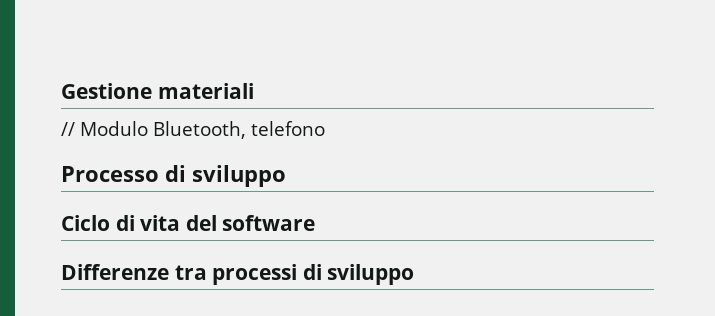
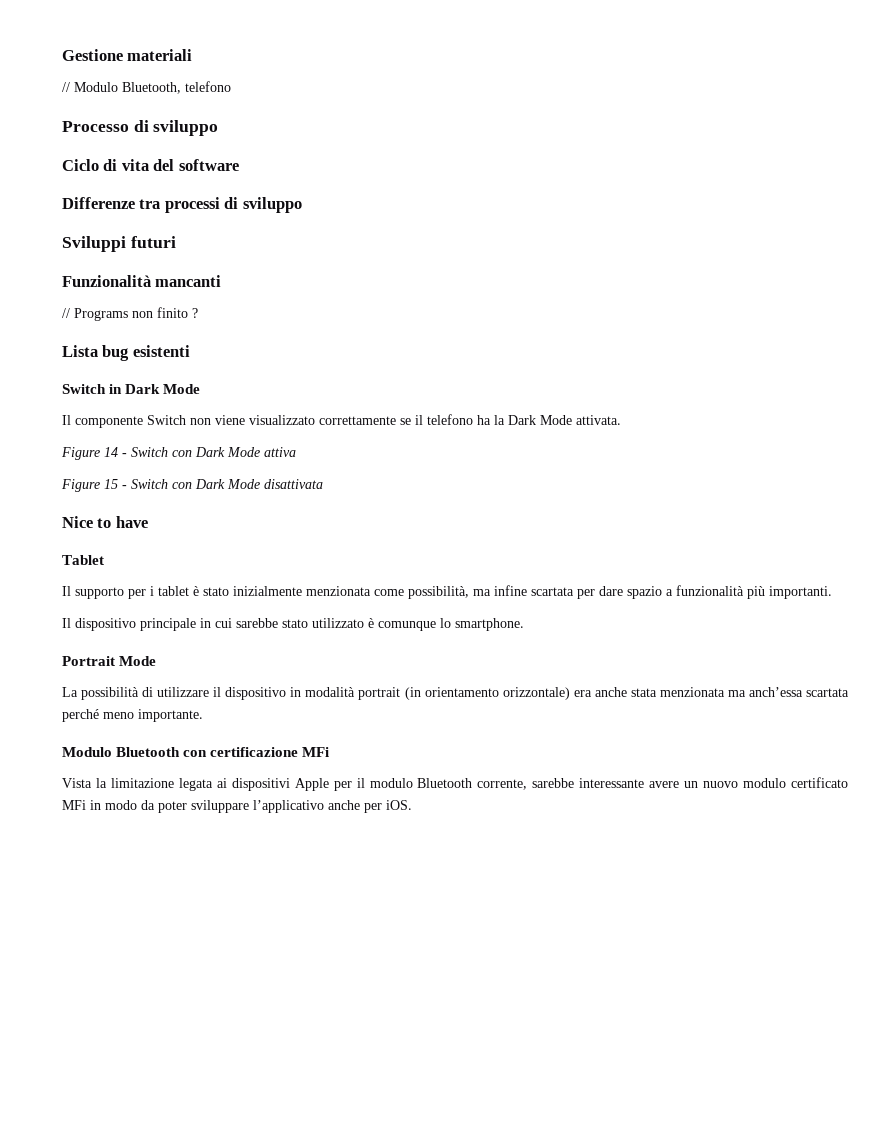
+ Sviluppi futuri
+ Funzionalità mancanti
+ // Programs non finito ?
+ Lista bug esistenti
+ Switch in Dark Mode
+ Il componente Switch non viene visualizzato correttamente se il telefono ha la Dark Mode attivata.
+ Figure 14 - Switch con Dark Mode attiva
+ Figure 15 - Switch con Dark Mode disattivata
+ Nice to have
+ Tablet
+ Il supporto per i tablet è stato inizialmente menzionata come possibilità, ma infine scartata per dare spazio a funzionalità più importanti.
+ Il dispositivo principale in cui sarebbe stato utilizzato è comunque lo smartphone.
+ Portrait Mode
+ La possibilità di utilizzare il dispositivo in modalità portrait (in orientamento orizzontale) era anche stata menzionata ma anch’essa scartata perché meno importante.
+ Modulo Bluetooth con certificazione MFi
+ Vista la limitazione legata ai dispositivi Apple per il modulo Bluetooth corrente, sarebbe interessante avere un nuovo modulo certificato MFi in modo da poter sviluppare l’applicativo anche per iOS.

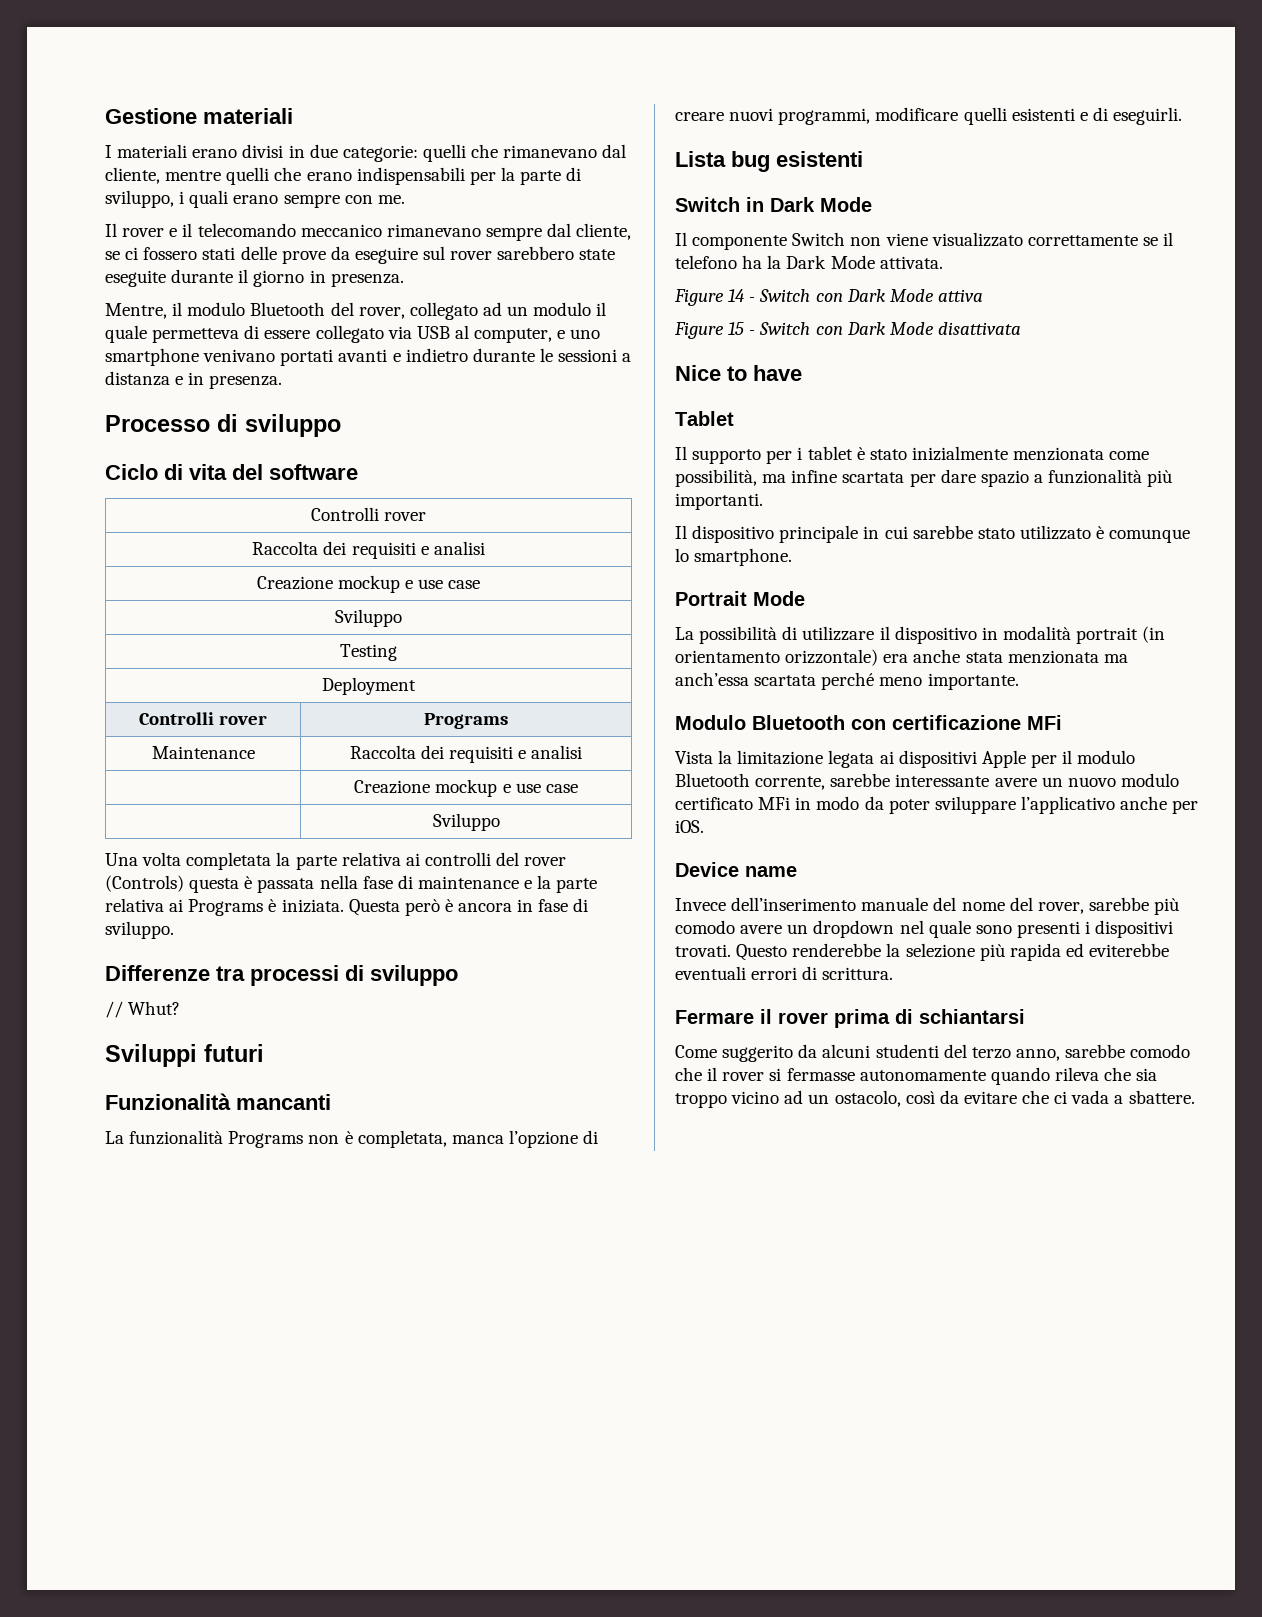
- // Modulo Bluetooth, telefono
+ I materiali erano divisi in due categorie: quelli che rimanevano dal cliente, mentre quelli che erano indispensabili per la parte di sviluppo, i quali erano sempre con me.
+ Il rover e il telecomando meccanico rimanevano sempre dal cliente, se ci fossero stati delle prove da eseguire sul rover sarebbero state eseguite durante il giorno in presenza.
+ Mentre, il modulo Bluetooth del rover, collegato ad un modulo il quale permetteva di essere collegato via USB al computer, e uno smartphone venivano portati avanti e indietro durante le sessioni a distanza e in presenza.
  Ciclo di vita del software
+ Controlli rover
+ Raccolta dei requisiti e analisi
+ Creazione mockup e use case
+ Sviluppo
+ Testing
+ Deployment
+ Controlli rover | Programs
+ Maintenance | Raccolta dei requisiti e analisi
+ | Creazione mockup e use case
+ | Sviluppo
+ Una volta completata la parte relativa ai controlli del rover (Controls) questa è passata nella fase di maintenance e la parte relativa ai Programs è iniziata. Questa però è ancora in fase di sviluppo.
+ // Whut?
- // Programs non finito ?
+ La funzionalità Programs non è completata, manca l’opzione di creare nuovi programmi, modificare quelli esistenti e di eseguirli.
+ Device name
+ Invece dell’inserimento manuale del nome del rover, sarebbe più comodo avere un dropdown nel quale sono presenti i dispositivi trovati. Questo renderebbe la selezione più rapida ed eviterebbe eventuali errori di scrittura.
+ Fermare il rover prima di schiantarsi
+ Come suggerito da alcuni studenti del terzo anno, sarebbe comodo che il rover si fermasse autonomamente quando rileva che sia troppo vicino ad un ostacolo, così da evitare che ci vada a sbattere.

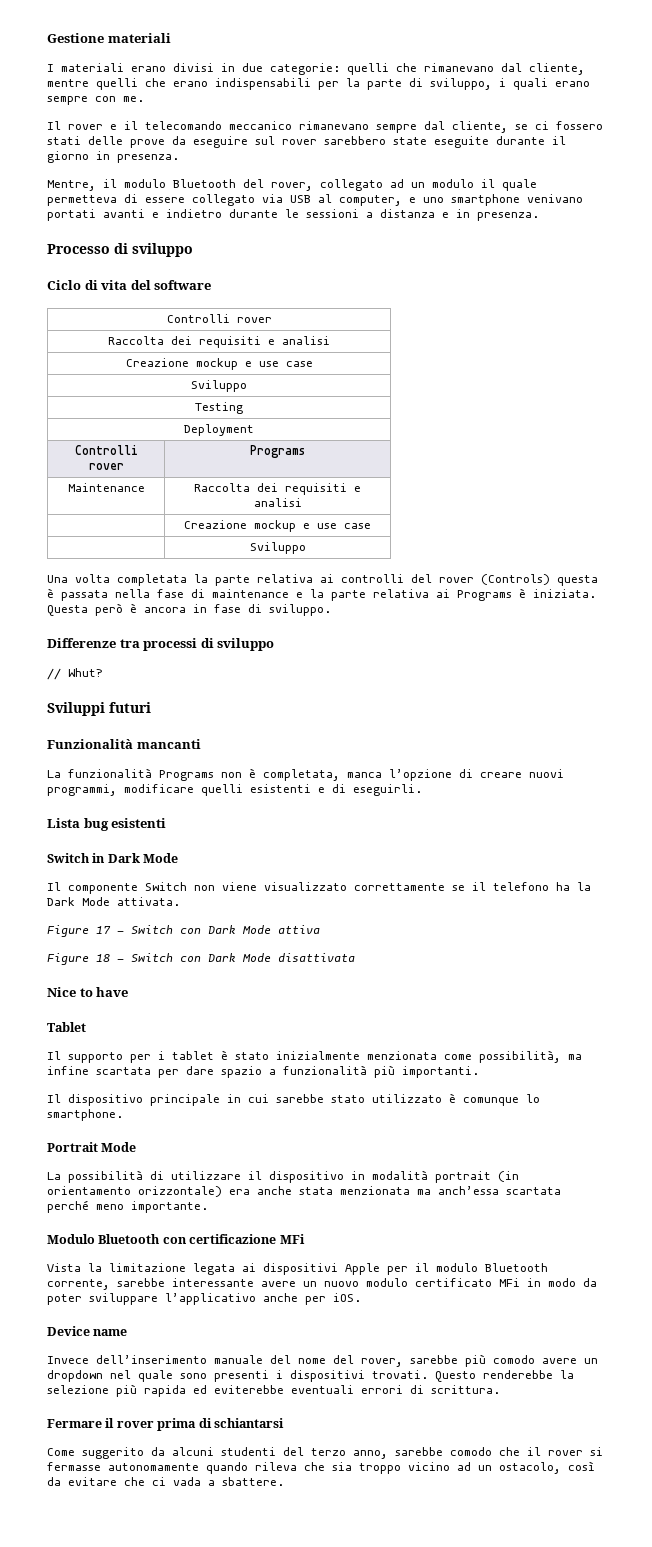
- Figure 14 - Switch con Dark Mode attiva
+ Figure 17 - Switch con Dark Mode attiva
- Figure 15 - Switch con Dark Mode disattivata
+ Figure 18 - Switch con Dark Mode disattivata

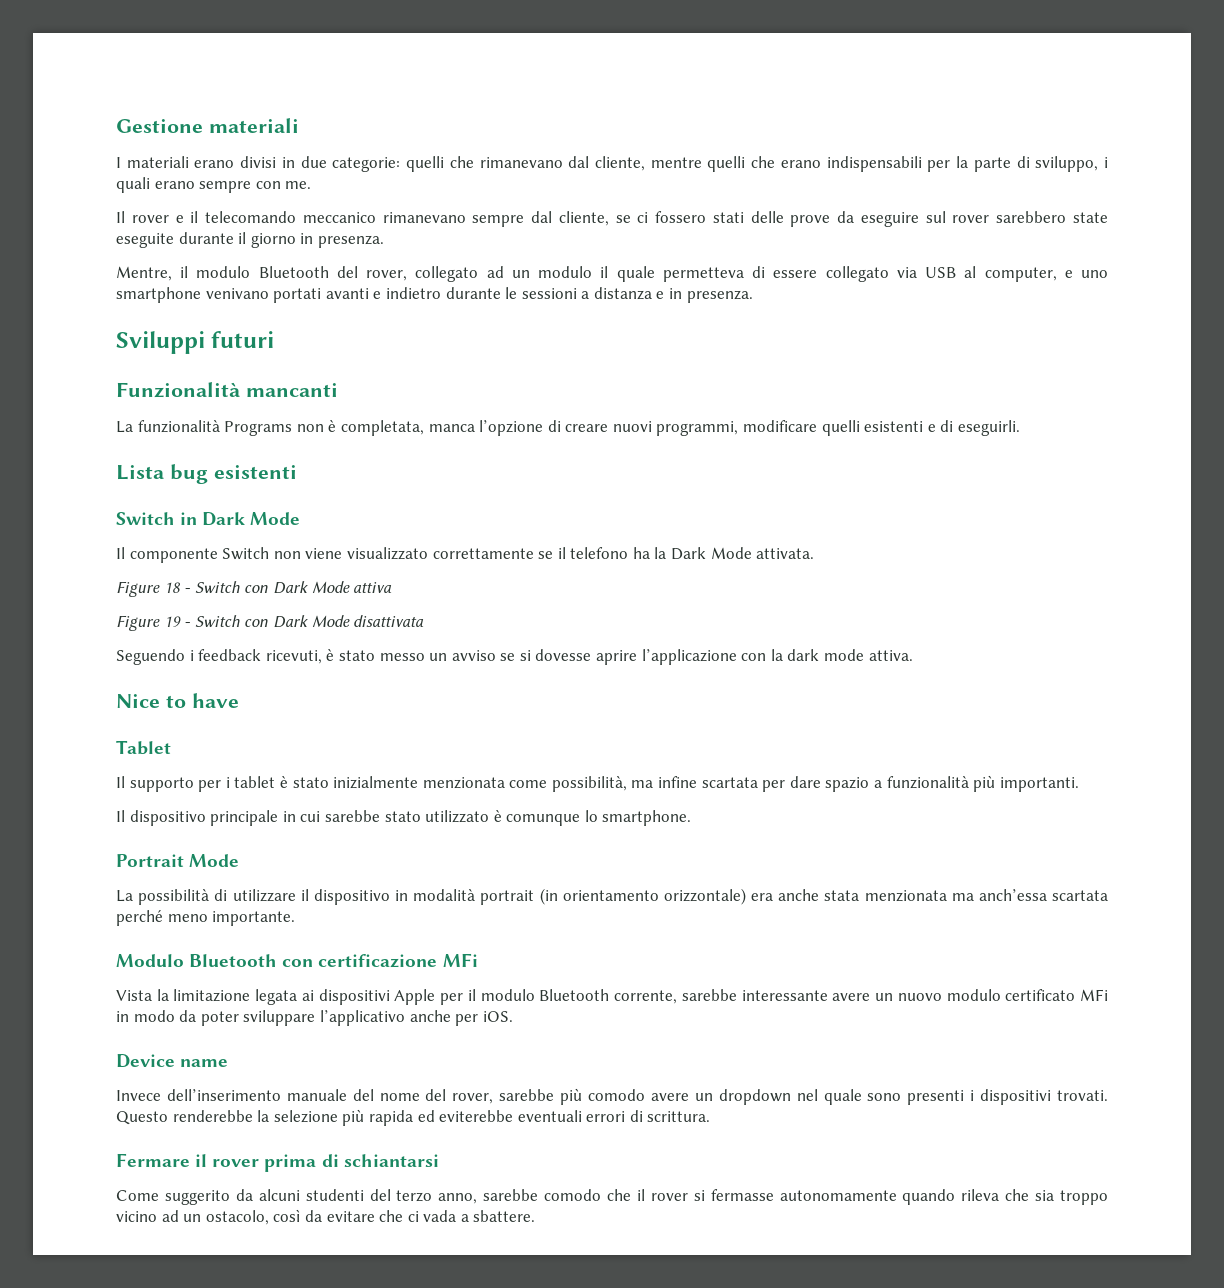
- Processo di sviluppo
- Ciclo di vita del software
- Controlli rover
- Raccolta dei requisiti e analisi
- Creazione mockup e use case
- Sviluppo
- Testing
- Deployment
- Controlli rover | Programs
- Maintenance | Raccolta dei requisiti e analisi
- | Creazione mockup e use case
- | Sviluppo
- Una volta completata la parte relativa ai controlli del rover (Controls) questa è passata nella fase di maintenance e la parte relativa ai Programs è iniziata. Questa però è ancora in fase di sviluppo.
- Differenze tra processi di sviluppo
- // Whut?
- Figure 17 - Switch con Dark Mode attiva
+ Figure 18 - Switch con Dark Mode attiva
- Figure 18 - Switch con Dark Mode disattivata
+ Figure 19 - Switch con Dark Mode disattivata
+ Seguendo i feedback ricevuti, è stato messo un avviso se si dovesse aprire l’applicazione con la dark mode attiva.

